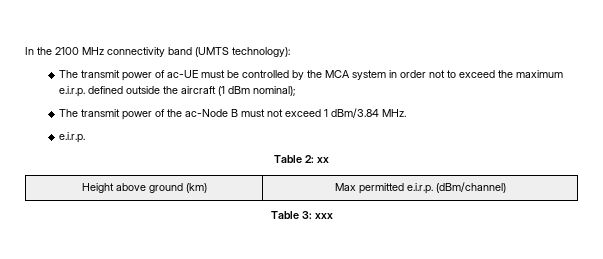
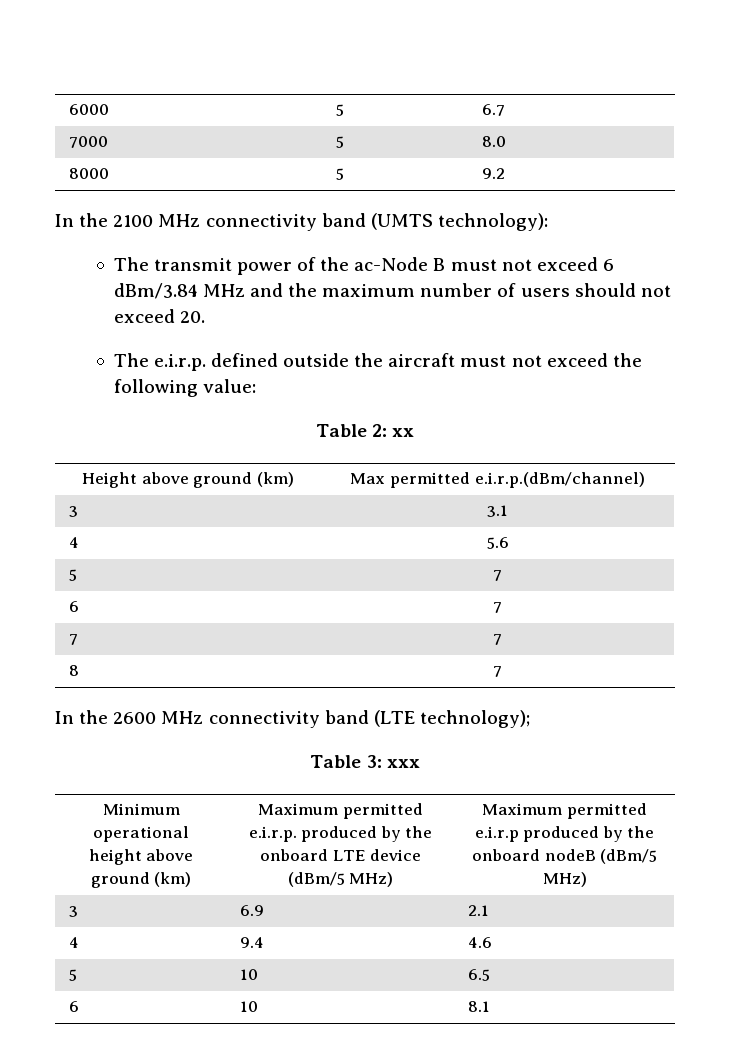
+ 6000 | 5 | 6.7
+ 7000 | 5 | 8.0
+ 8000 | 5 | 9.2
- The transmit power of ac-UE must be controlled by the MCA system in order not to exceed the maximum e.i.r.p. defined outside the aircraft (1 dBm nominal);
- The transmit power of the ac-Node B must not exceed 1 dBm/3.84 MHz.
- e.i.r.p.
+ The transmit power of the ac-Node B must not exceed 6 dBm/3.84 MHz and the maximum number of users should not exceed 20.
+ The e.i.r.p. defined outside the aircraft must not exceed the following value:
- Height above ground (km) | Max permitted e.i.r.p. (dBm/channel)
+ Height above ground (km) | Max permitted e.i.r.p.(dBm/channel)
+ 3 | 3.1
+ 4 | 5.6
+ 5 | 7
+ 6 | 7
+ 7 | 7
+ 8 | 7
+ In the 2600 MHz connectivity band (LTE technology);
  Table 3: xxx
+ Minimum operational height above ground (km) | Maximum permitted e.i.r.p. produced by the onboard LTE device (dBm/5 MHz) | Maximum permitted e.i.r.p produced by the onboard nodeB (dBm/5 MHz)
+ 3 | 6.9 | 2.1
+ 4 | 9.4 | 4.6
+ 5 | 10 | 6.5
+ 6 | 10 | 8.1

